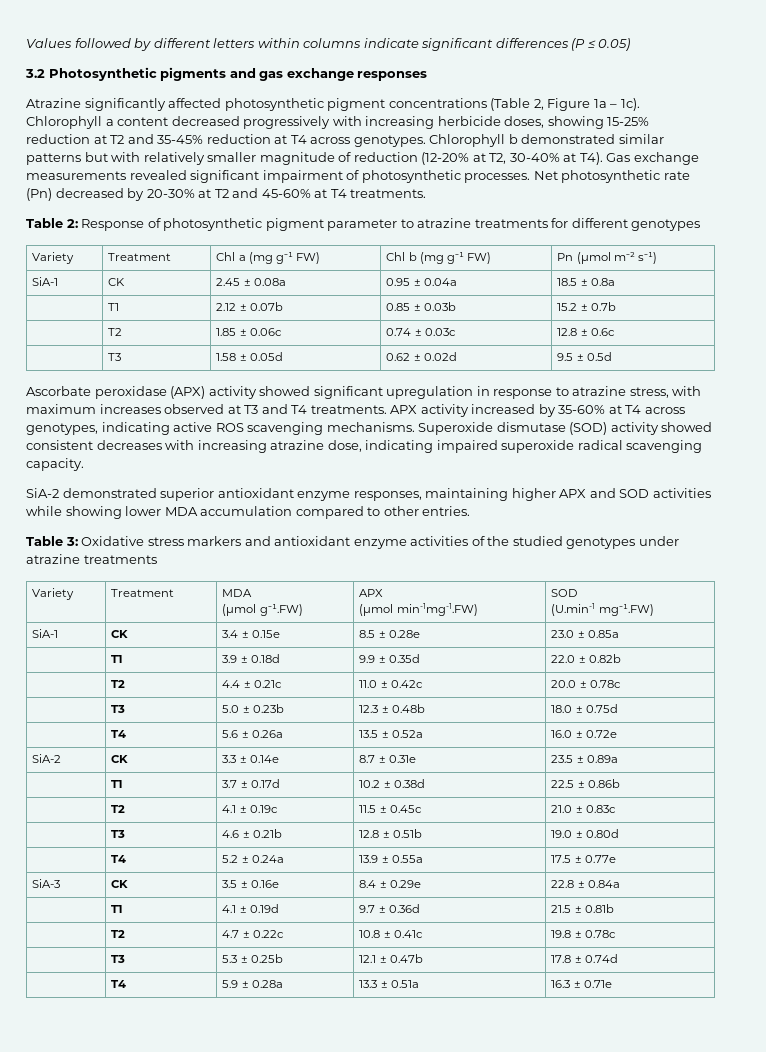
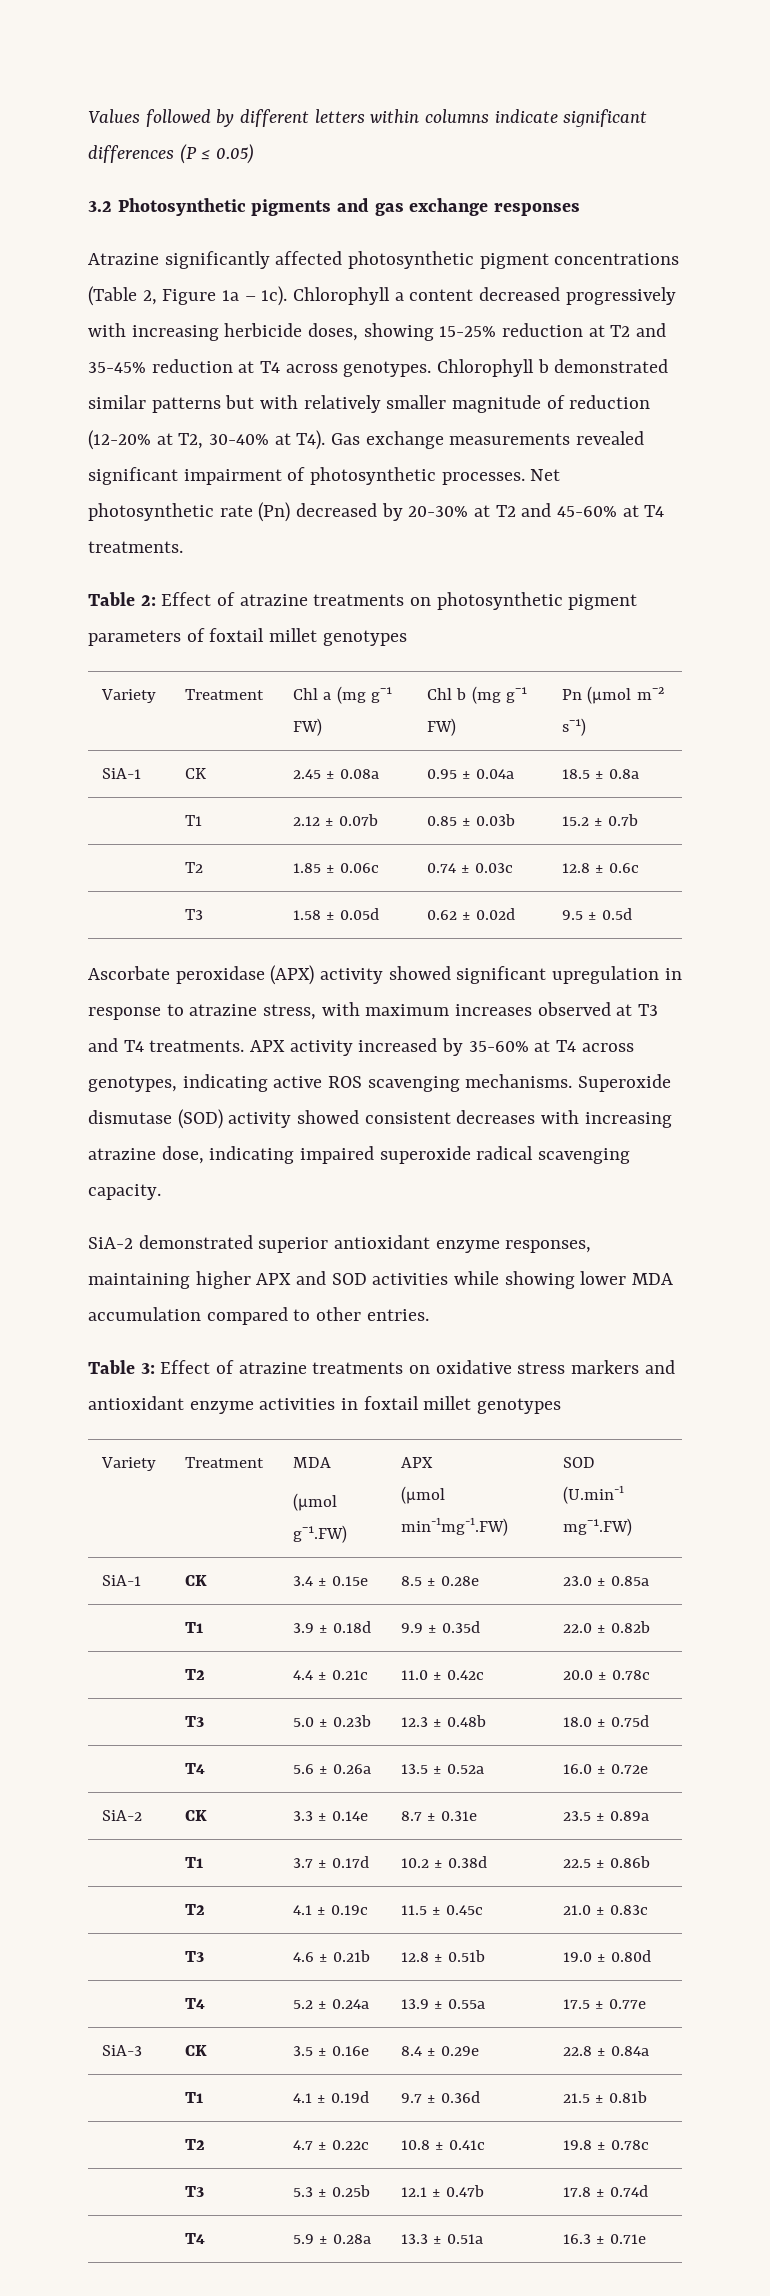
- Table 2: Response of photosynthetic pigment parameter to atrazine treatments for different genotypes
+ Table 2: Effect of atrazine treatments on photosynthetic pigment parameters of foxtail millet genotypes
- Table 3: Oxidative stress markers and antioxidant enzyme activities of the studied genotypes under atrazine treatments
+ Table 3: Effect of atrazine treatments on oxidative stress markers and antioxidant enzyme activities in foxtail millet genotypes

